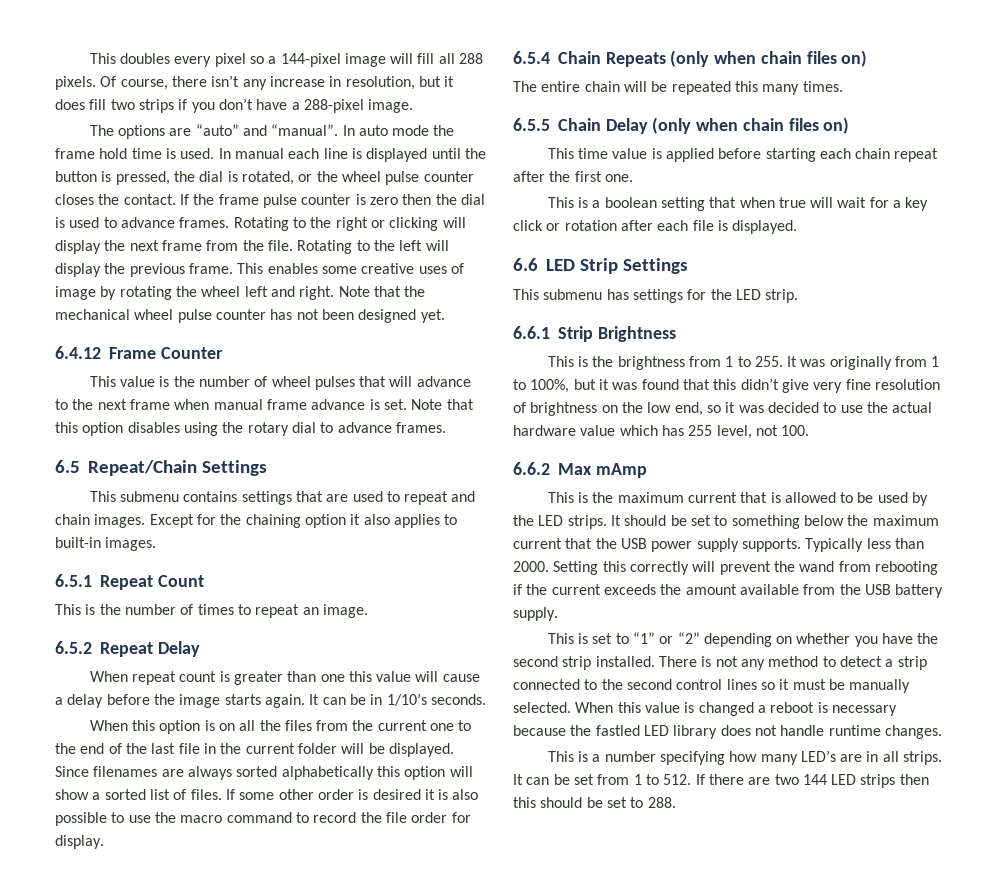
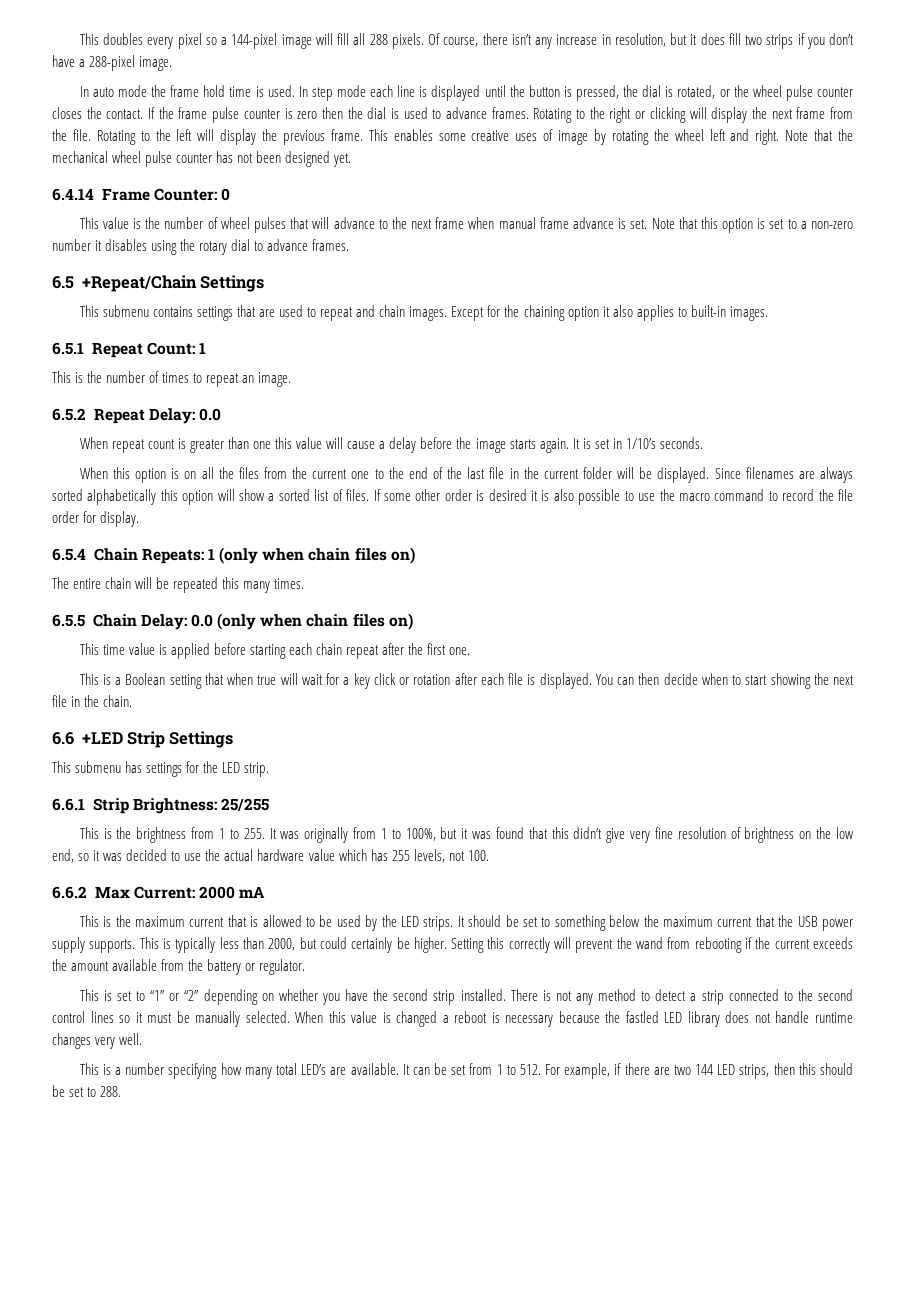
- The options are “auto” and “manual”.
- In manual each line is displayed until the button is pressed, the dial is rotated, or the wheel pulse counter closes the contact.
+ In step mode each line is displayed until the button is pressed, the dial is rotated, or the wheel pulse counter closes the contact.
- 6.4.12 Frame Counter
+ 6.4.14 Frame Counter: 0
- Note that this option disables using the rotary dial to advance frames.
+ Note that this option is set to a non-zero number it disables using the rotary dial to advance frames.
- 6.5 Repeat/Chain Settings
+ 6.5 +Repeat/Chain Settings
- 6.5.1 Repeat Count
+ 6.5.1 Repeat Count: 1
- 6.5.2 Repeat Delay
+ 6.5.2 Repeat Delay: 0.0
- It can be in 1/10’s seconds.
+ It is set in 1/10’s seconds.
- 6.5.4 Chain Repeats (only when chain files on)
+ 6.5.4 Chain Repeats: 1 (only when chain files on)
- 6.5.5 Chain Delay (only when chain files on)
+ 6.5.5 Chain Delay: 0.0 (only when chain files on)
- This is a boolean setting that when true will wait for a key click or rotation after each file is displayed.
+ This is a Boolean setting that when true will wait for a key click or rotation after each file is displayed. You can then decide when to start showing the next file in the chain.
- 6.6 LED Strip Settings
+ 6.6 +LED Strip Settings
- 6.6.1 Strip Brightness
+ 6.6.1 Strip Brightness: 25/255
- This is the brightness from 1 to 255. It was originally from 1 to 100%, but it was found that this didn’t give very fine resolution of brightness on the low end, so it was decided to use the actual hardware value which has 255 level, not 100.
+ This is the brightness from 1 to 255. It was originally from 1 to 100%, but it was found that this didn’t give very fine resolution of brightness on the low end, so it was decided to use the actual hardware value which has 255 levels, not 100.
- 6.6.2 Max mAmp
+ 6.6.2 Max Current: 2000 mA
- Typically less than 2000.
+ This is typically less than 2000, but could certainly be higher.
- Setting this correctly will prevent the wand from rebooting if the current exceeds the amount available from the USB battery supply.
+ Setting this correctly will prevent the wand from rebooting if the current exceeds the amount available from the battery or regulator.
- When this value is changed a reboot is necessary because the fastled LED library does not handle runtime changes.
+ When this value is changed a reboot is necessary because the fastled LED library does not handle runtime changes very well.
- This is a number specifying how many LED’s are in all strips.
+ This is a number specifying how many total LED’s are available.
- It can be set from 1 to 512. If there are two 144 LED strips then this should be set to 288.
+ It can be set from 1 to 512. For example, if there are two 144 LED strips, then this should be set to 288.

